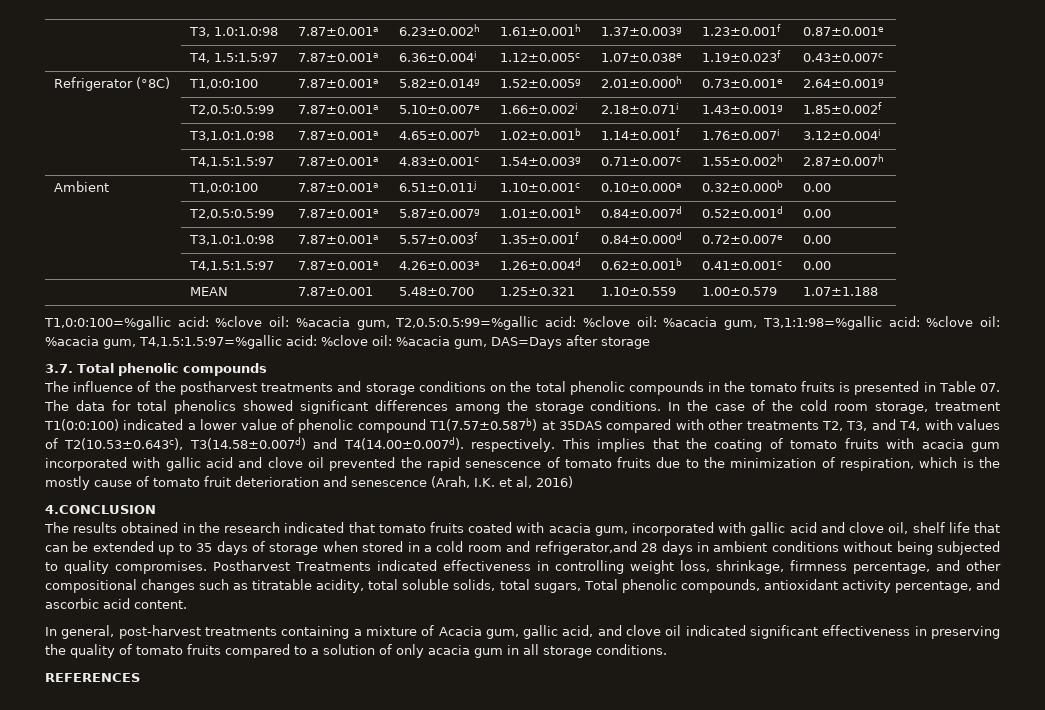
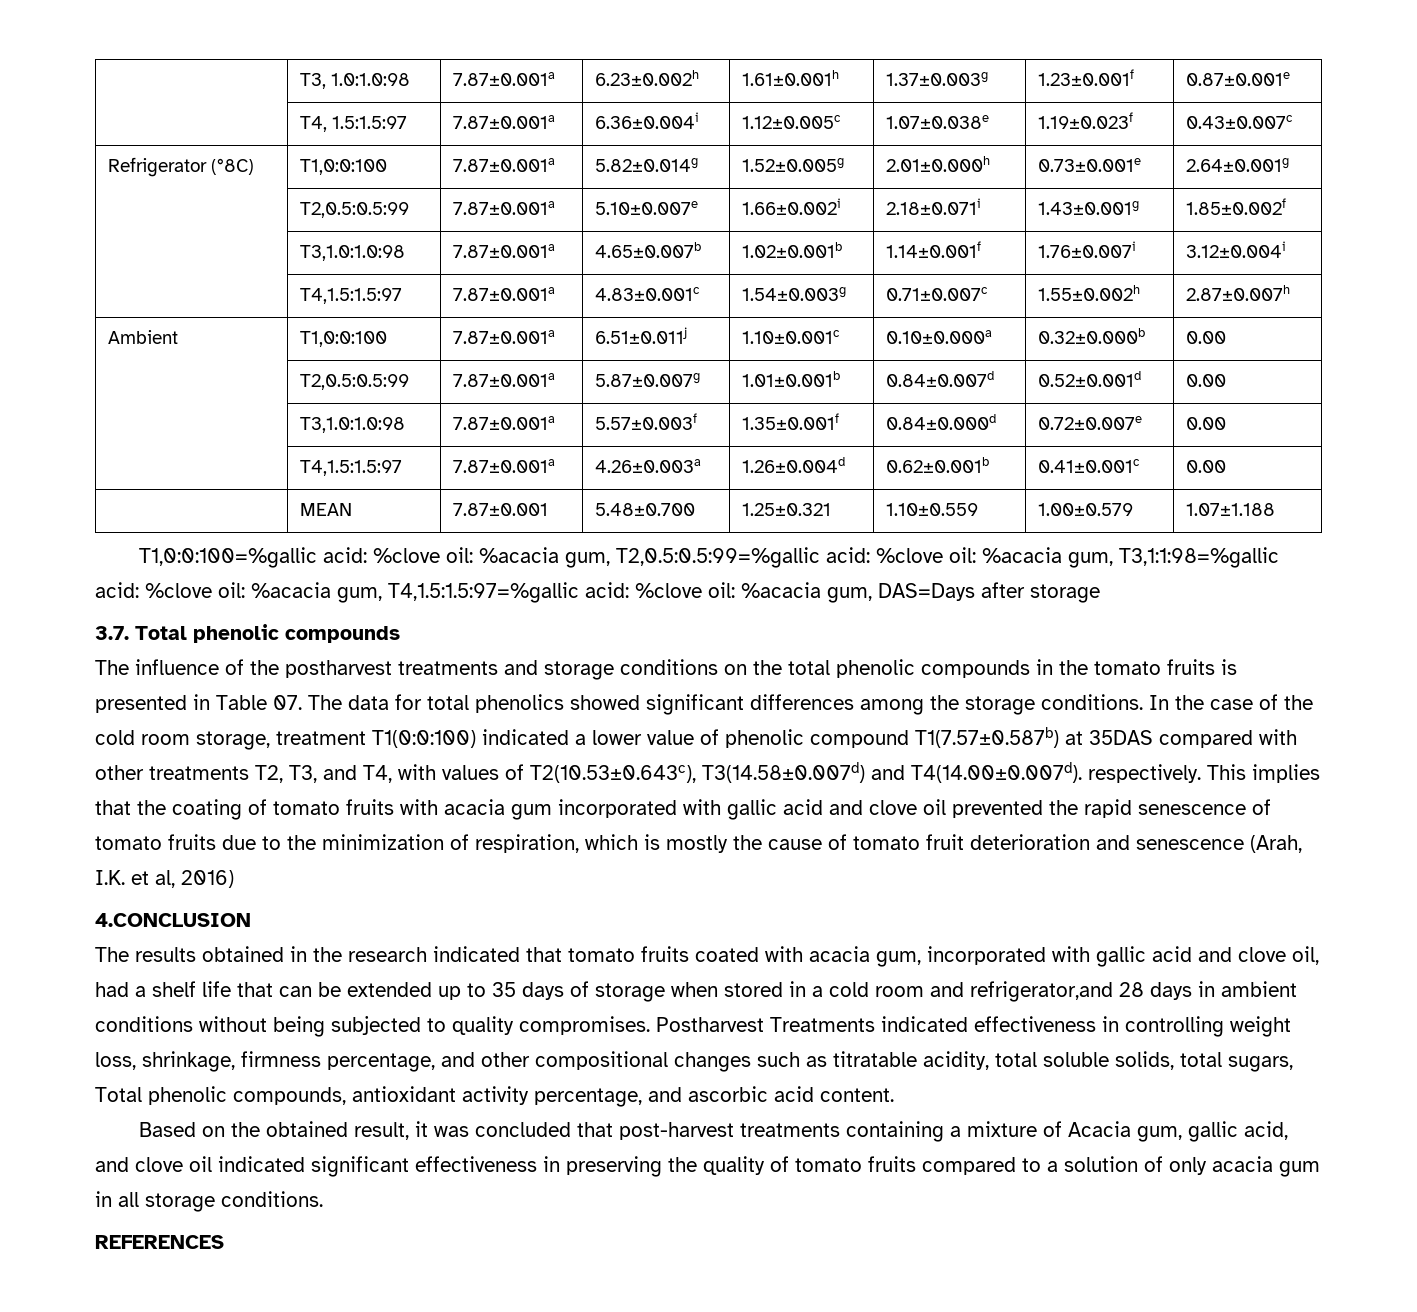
- This implies that the coating of tomato fruits with acacia gum incorporated with gallic acid and clove oil prevented the rapid senescence of tomato fruits due to the minimization of respiration, which is the mostly cause of tomato fruit deterioration and senescence (Arah, I.K. et al, 2016)
+ This implies that the coating of tomato fruits with acacia gum incorporated with gallic acid and clove oil prevented the rapid senescence of tomato fruits due to the minimization of respiration, which is mostly the cause of tomato fruit deterioration and senescence (Arah, I.K. et al, 2016)
- The results obtained in the research indicated that tomato fruits coated with acacia gum, incorporated with gallic acid and clove oil, shelf life that can be extended up to 35 days of storage when stored in a cold room and refrigerator,and 28 days in ambient conditions without being subjected to quality compromises.
+ The results obtained in the research indicated that tomato fruits coated with acacia gum, incorporated with gallic acid and clove oil, had a shelf life that can be extended up to 35 days of storage when stored in a cold room and refrigerator,and 28 days in ambient conditions without being subjected to quality compromises.
- In general, post-harvest treatments containing a mixture of Acacia gum, gallic acid, and clove oil indicated significant effectiveness in preserving the quality of tomato fruits compared to a solution of only acacia gum in all storage conditions.
+ Based on the obtained result, it was concluded that post-harvest treatments containing a mixture of Acacia gum, gallic acid, and clove oil indicated significant effectiveness in preserving the quality of tomato fruits compared to a solution of only acacia gum in all storage conditions.

